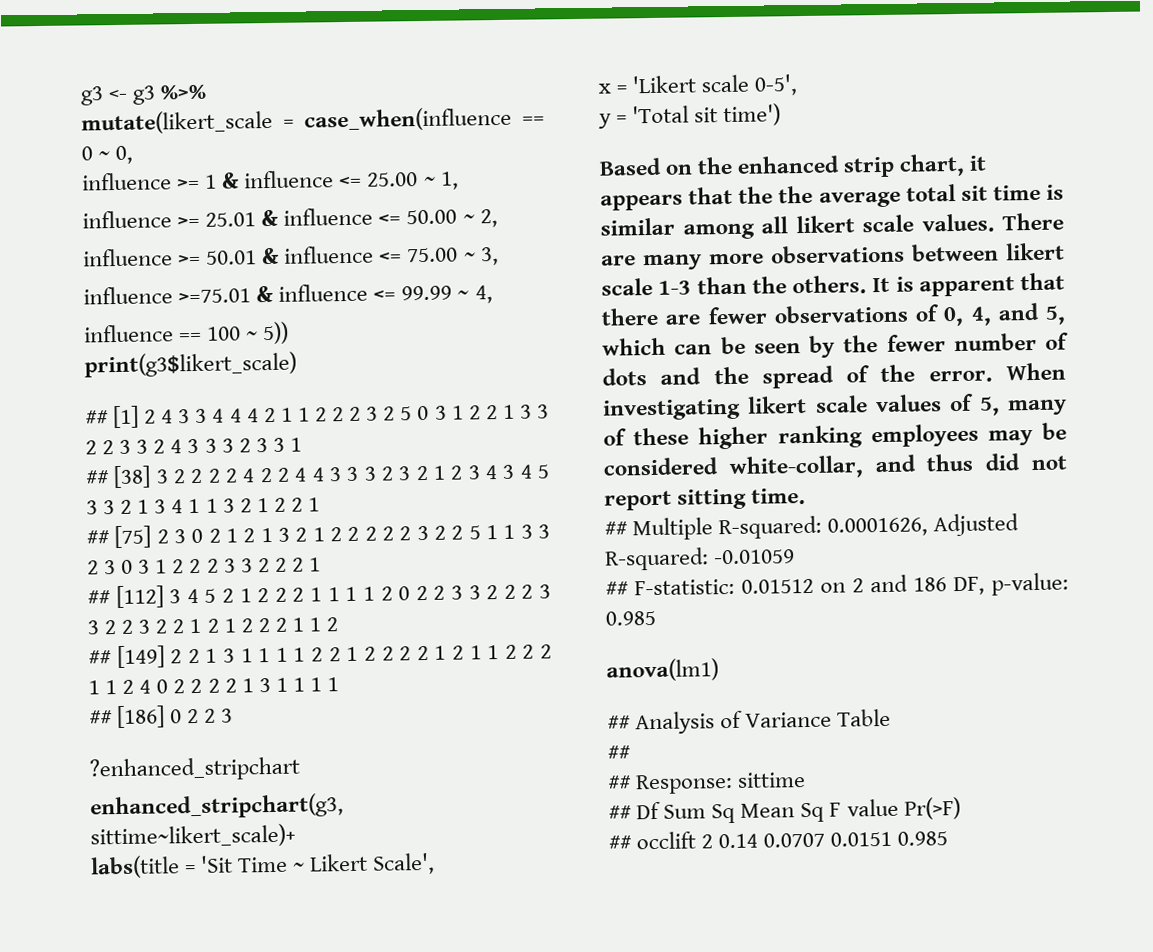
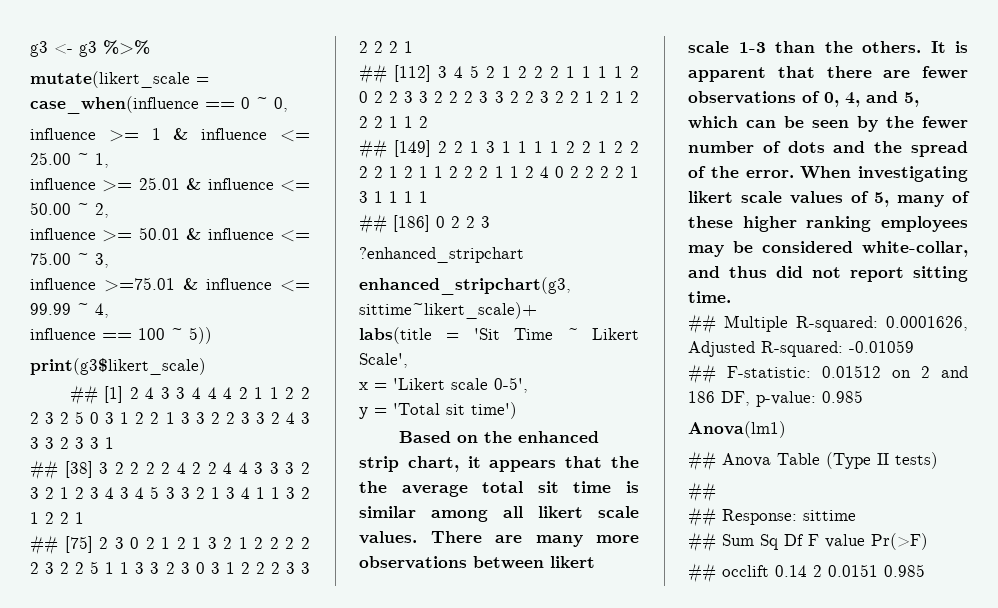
- anova(lm1)
- ## Analysis of Variance Table
+ Anova(lm1)
+ ## Anova Table (Type II tests)
- ## Df Sum Sq Mean Sq F value Pr(>F)
+ ## Sum Sq Df F value Pr(>F)
- ## occlift 2 0.14 0.0707 0.0151 0.985
+ ## occlift 0.14 2 0.0151 0.985

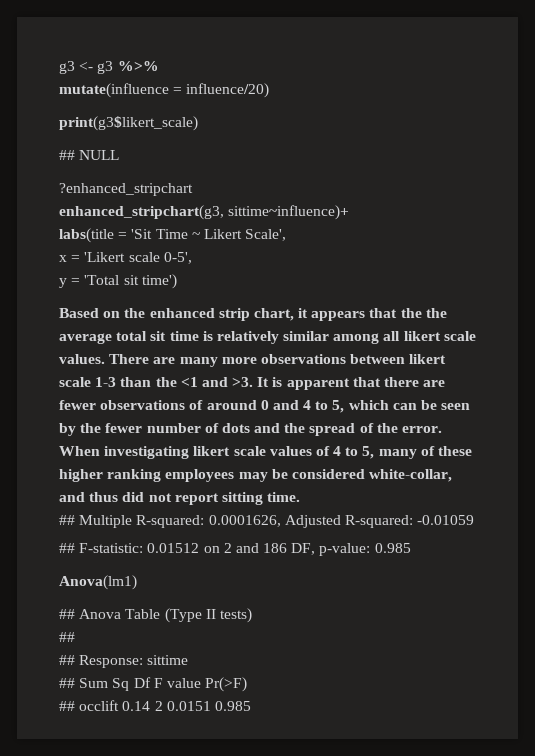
- mutate(likert_scale = case_when(influence == 0 ~ 0,
- influence >= 1 & influence <= 25.00 ~ 1,
- influence >= 25.01 & influence <= 50.00 ~ 2,
- influence >= 50.01 & influence <= 75.00 ~ 3,
- influence >=75.01 & influence <= 99.99 ~ 4,
- influence == 100 ~ 5))
+ mutate(influence = influence/20)
  print(g3$likert_scale)
- ## [1] 2 4 3 3 4 4 4 2 1 1 2 2 2 3 2 5 0 3 1 2 2 1 3 3 2 2 3 3 2 4 3 3 3 2 3 3 1
- ## [38] 3 2 2 2 2 4 2 2 4 4 3 3 3 2 3 2 1 2 3 4 3 4 5 3 3 2 1 3 4 1 1 3 2 1 2 2 1
- ## [75] 2 3 0 2 1 2 1 3 2 1 2 2 2 2 2 3 2 2 5 1 1 3 3 2 3 0 3 1 2 2 2 3 3 2 2 2 1
- ## [112] 3 4 5 2 1 2 2 2 1 1 1 1 2 0 2 2 3 3 2 2 2 3 3 2 2 3 2 2 1 2 1 2 2 2 1 1 2
- ## [149] 2 2 1 3 1 1 1 1 2 2 1 2 2 2 2 1 2 1 1 2 2 2 1 1 2 4 0 2 2 2 2 1 3 1 1 1 1
- ## [186] 0 2 2 3
+ ## NULL
- enhanced_stripchart(g3, sittime~likert_scale)+
+ enhanced_stripchart(g3, sittime~influence)+
- Based on the enhanced strip chart, it appears that the the average total sit time is similar among all likert scale values.
+ Based on the enhanced strip chart, it appears that the the average total sit time is relatively similar among all likert scale values.
- There are many more observations between likert scale 1-3 than the others.
+ There are many more observations between likert scale 1-3 than the <1 and >3.
- It is apparent that there are fewer observations of 0, 4, and 5, which can be seen by the fewer number of dots and the spread of the error.
+ It is apparent that there are fewer observations of around 0 and 4 to 5, which can be seen by the fewer number of dots and the spread of the error.
- When investigating likert scale values of 5, many of these higher ranking employees may be considered white-collar, and thus did not report sitting time.
+ When investigating likert scale values of 4 to 5, many of these higher ranking employees may be considered white-collar, and thus did not report sitting time.

